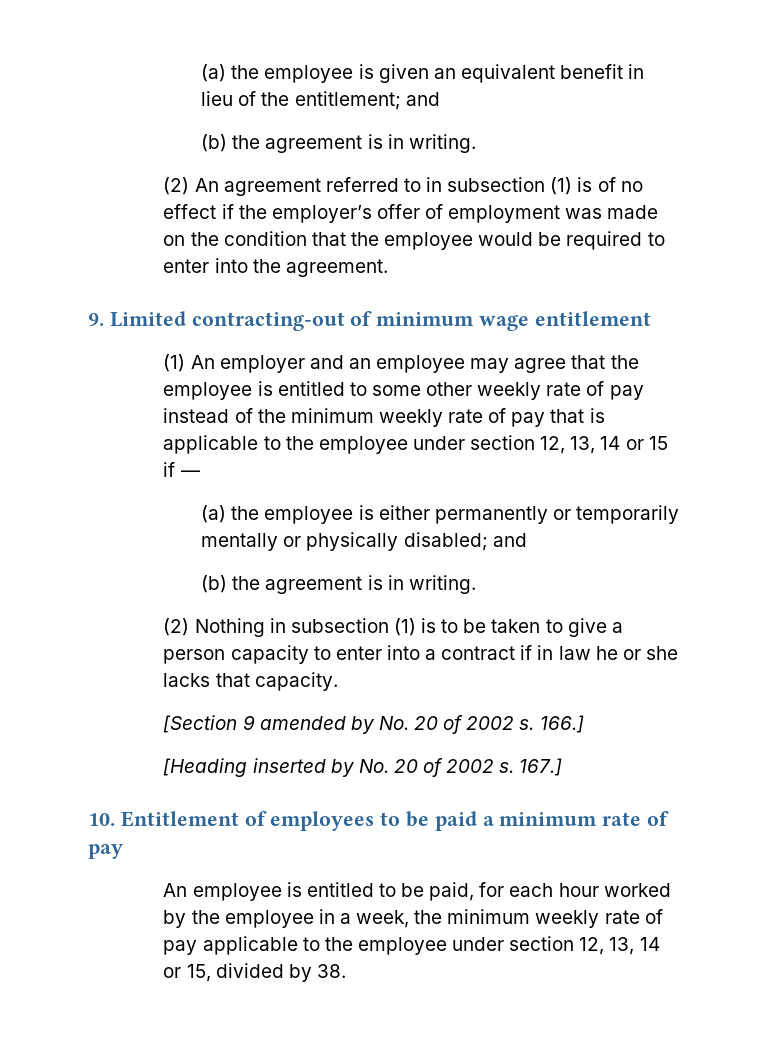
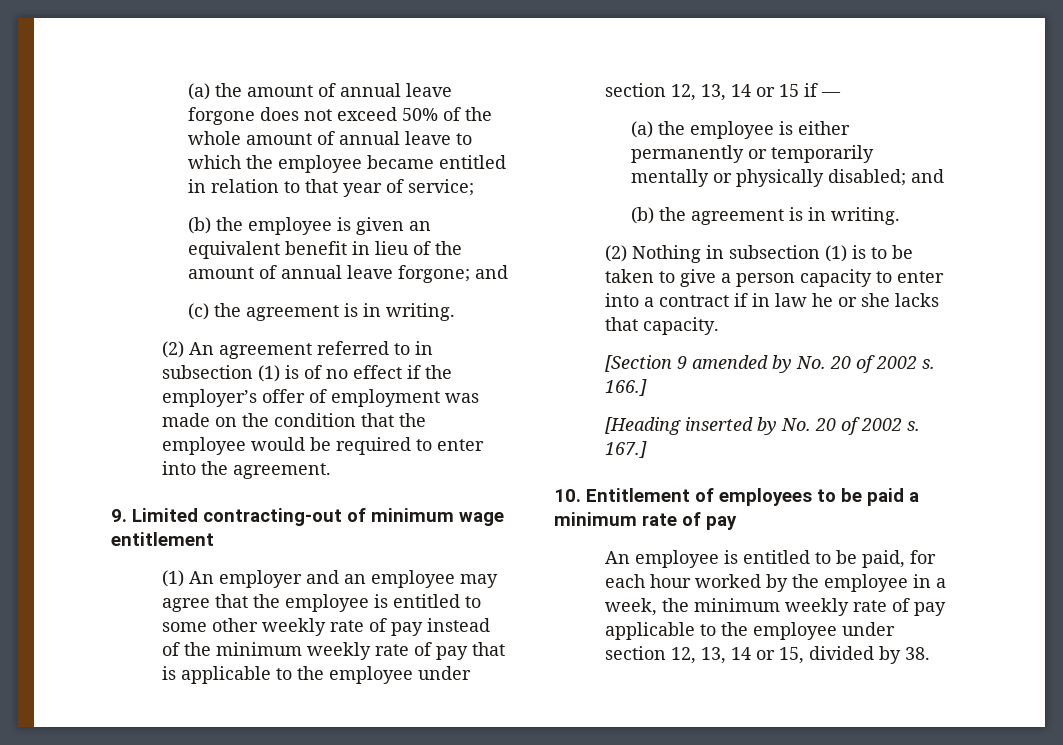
- (a) the employee is given an equivalent benefit in lieu of the entitlement; and
- (b) the agreement is in writing.
+ (a) the amount of annual leave forgone does not exceed 50% of the whole amount of annual leave to which the employee became entitled in relation to that year of service;
+ (b) the employee is given an equivalent benefit in lieu of the amount of annual leave forgone; and
+ (c) the agreement is in writing.

